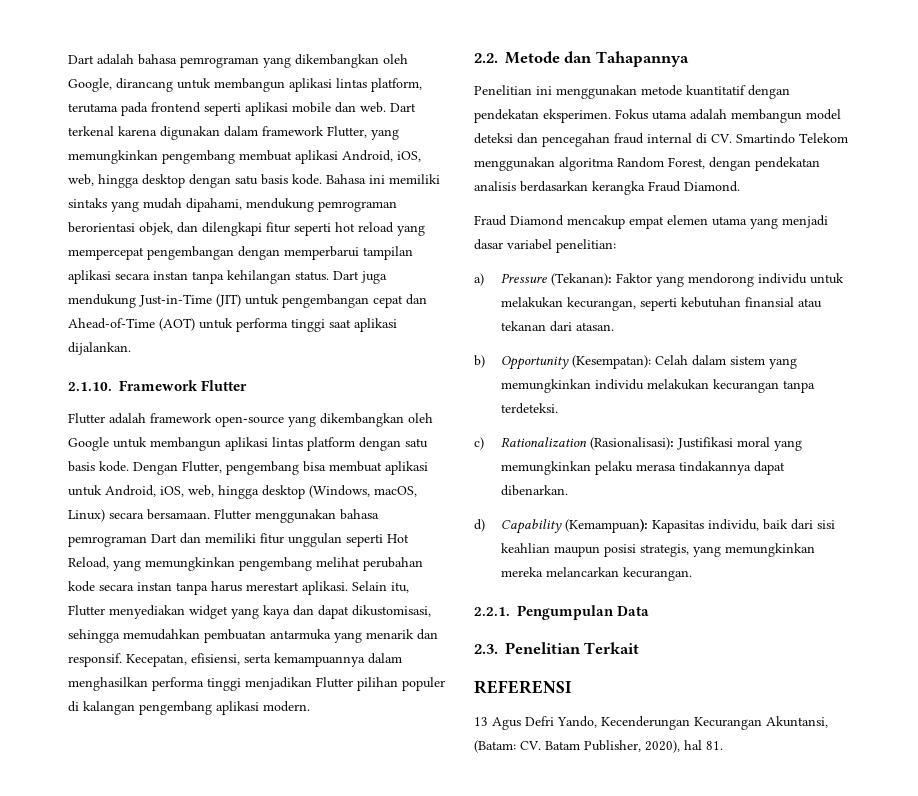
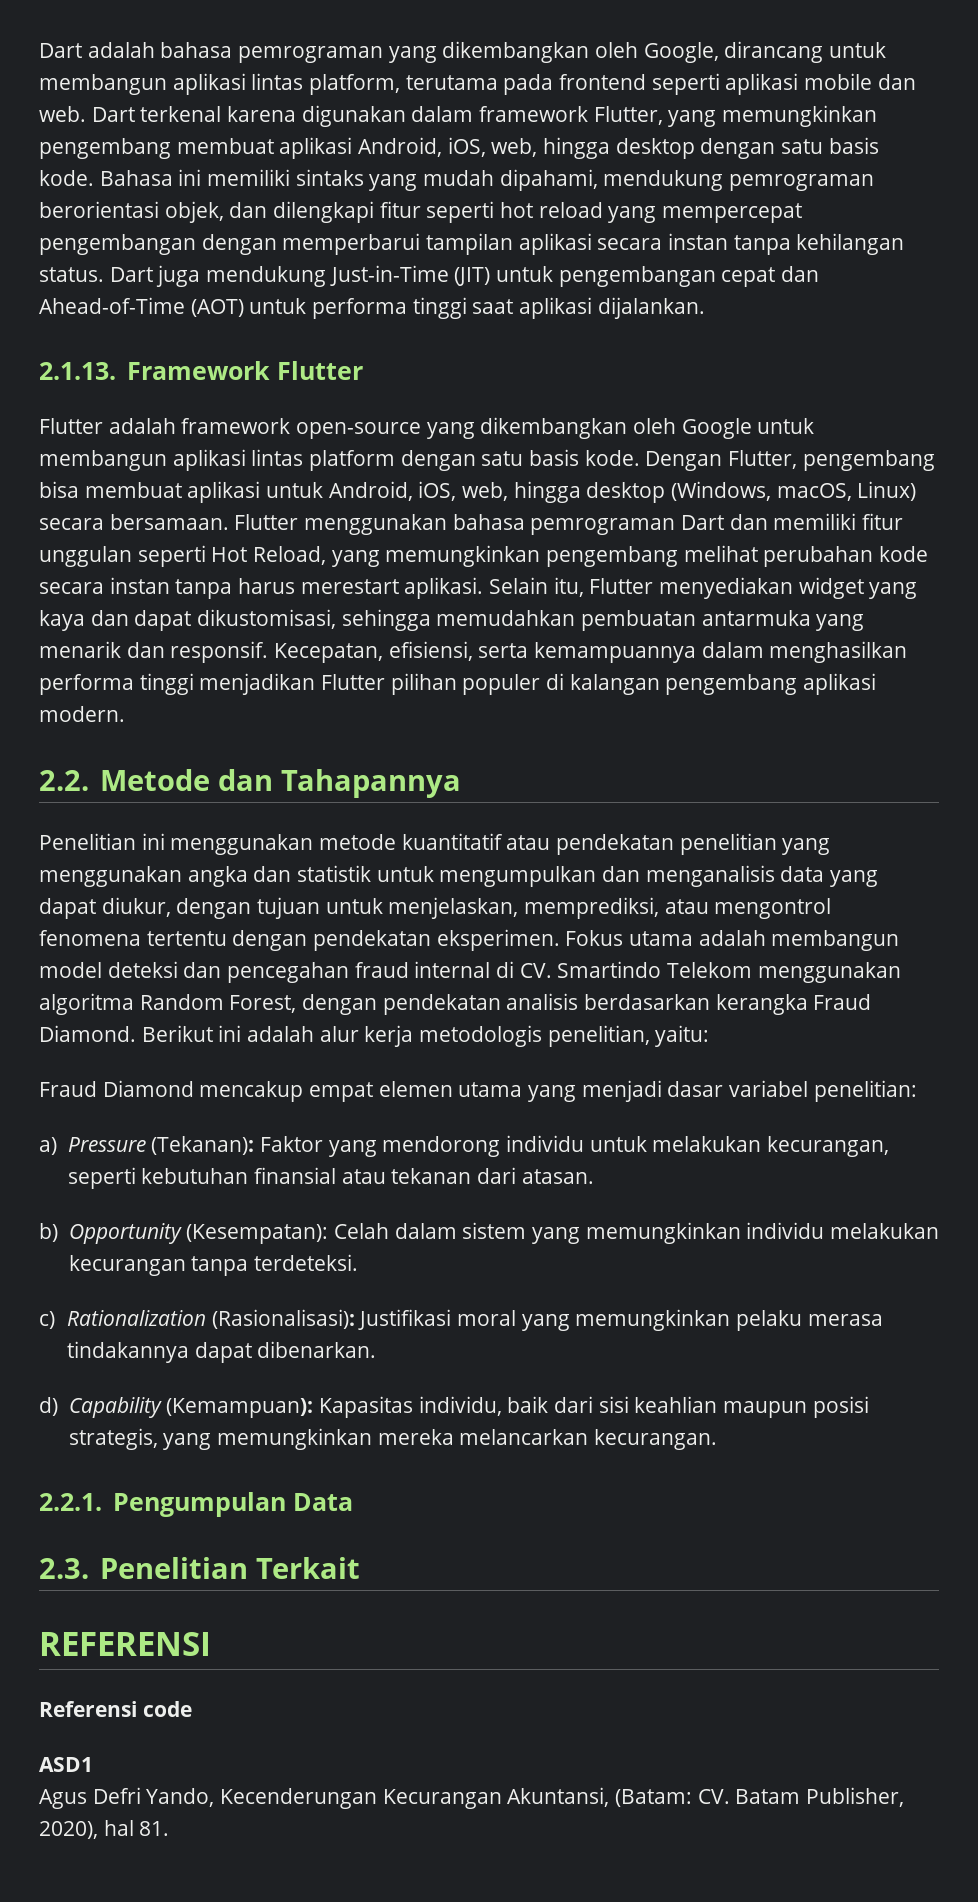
- 2.1.10. Framework Flutter
+ 2.1.13. Framework Flutter
- Penelitian ini menggunakan metode kuantitatif dengan pendekatan eksperimen.
+ Penelitian ini menggunakan metode kuantitatif atau pendekatan penelitian yang menggunakan angka dan statistik untuk mengumpulkan dan menganalisis data yang dapat diukur, dengan tujuan untuk menjelaskan, memprediksi, atau mengontrol fenomena tertentu dengan pendekatan eksperimen.
+ Berikut ini adalah alur kerja metodologis penelitian, yaitu:
- 13 Agus Defri Yando, Kecenderungan Kecurangan Akuntansi, (Batam: CV. Batam Publisher, 2020), hal 81.
+ Referensi code
+ ASD1
+ Agus Defri Yando, Kecenderungan Kecurangan Akuntansi, (Batam: CV. Batam Publisher, 2020), hal 81.

